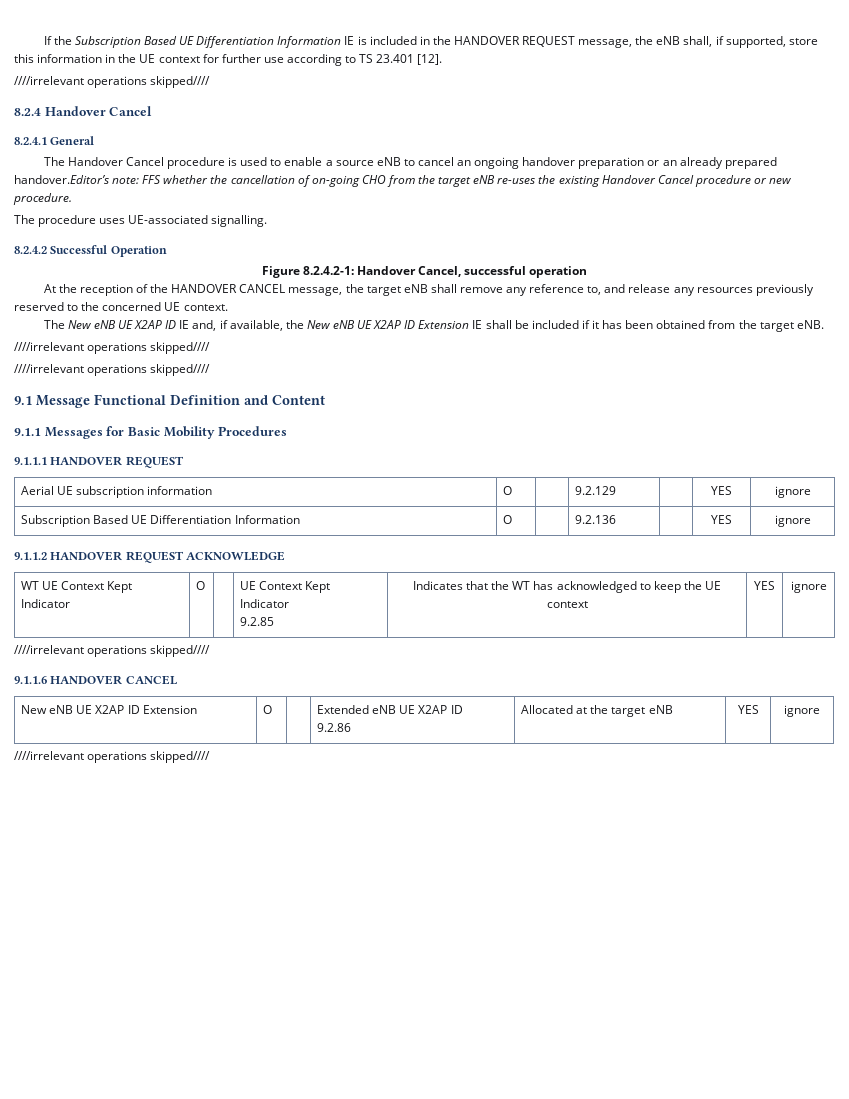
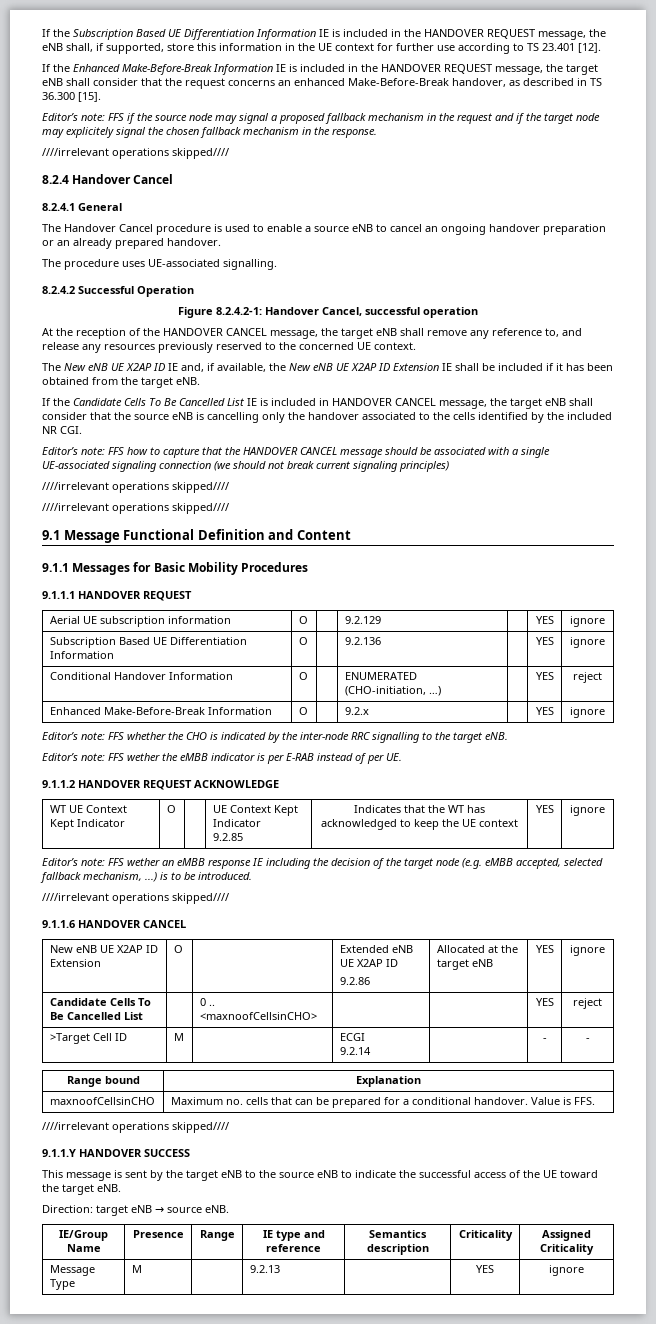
+ If the Enhanced Make-Before-Break Information IE is included in the HANDOVER REQUEST message, the target eNB shall consider that the request concerns an enhanced Make-Before-Break handover, as described in TS 36.300 [15].
+ Editor’s note: FFS if the source node may signal a proposed fallback mechanism in the request and if the target node may explicitely signal the chosen fallback mechanism in the response.
- The Handover Cancel procedure is used to enable a source eNB to cancel an ongoing handover preparation or an already prepared handover.Editor’s note: FFS whether the cancellation of on-going CHO from the target eNB re-uses the existing Handover Cancel procedure or new procedure.
+ The Handover Cancel procedure is used to enable a source eNB to cancel an ongoing handover preparation or an already prepared handover.
+ If the Candidate Cells To Be Cancelled List IE is included in HANDOVER CANCEL message, the target eNB shall consider that the source eNB is cancelling only the handover associated to the cells identified by the included NR CGI.
+ Editor’s note: FFS how to capture that the HANDOVER CANCEL message should be associated with a single UE-associated signaling connection (we should not break current signaling principles)
+ Conditional Handover Information | O | | ENUMERATED (CHO-initiation, …) | | YES | reject
+ Enhanced Make-Before-Break Information | O | | 9.2.x | | YES | ignore
+ Editor’s note: FFS whether the CHO is indicated by the inter-node RRC signalling to the target eNB.
+ Editor’s note: FFS wether the eMBB indicator is per E-RAB instead of per UE.
+ Editor’s note: FFS wether an eMBB response IE including the decision of the target node (e.g. eMBB accepted, selected fallback mechanism, ...) is to be introduced.
  New eNB UE X2AP ID Extension | O | | Extended eNB UE X2AP ID
  9.2.86 | Allocated at the target eNB | YES | ignore
+ Candidate Cells To Be Cancelled List | | 0 .. <maxnoofCellsinCHO> | | | YES | reject
+ >Target Cell ID | M | | ECGI
+ 9.2.14 | | - | -
+ Range bound | Explanation
+ maxnoofCellsinCHO | Maximum no. cells that can be prepared for a conditional handover. Value is FFS.
  ////irrelevant operations skipped////
+ 9.1.1.Y HANDOVER SUCCESS
+ This message is sent by the target eNB to the source eNB to indicate the successful access of the UE toward the target eNB.
+ Direction: target eNB → source eNB.
+ IE/Group Name | Presence | Range | IE type and reference | Semantics description | Criticality | Assigned Criticality
+ Message Type | M | | 9.2.13 | | YES | ignore

